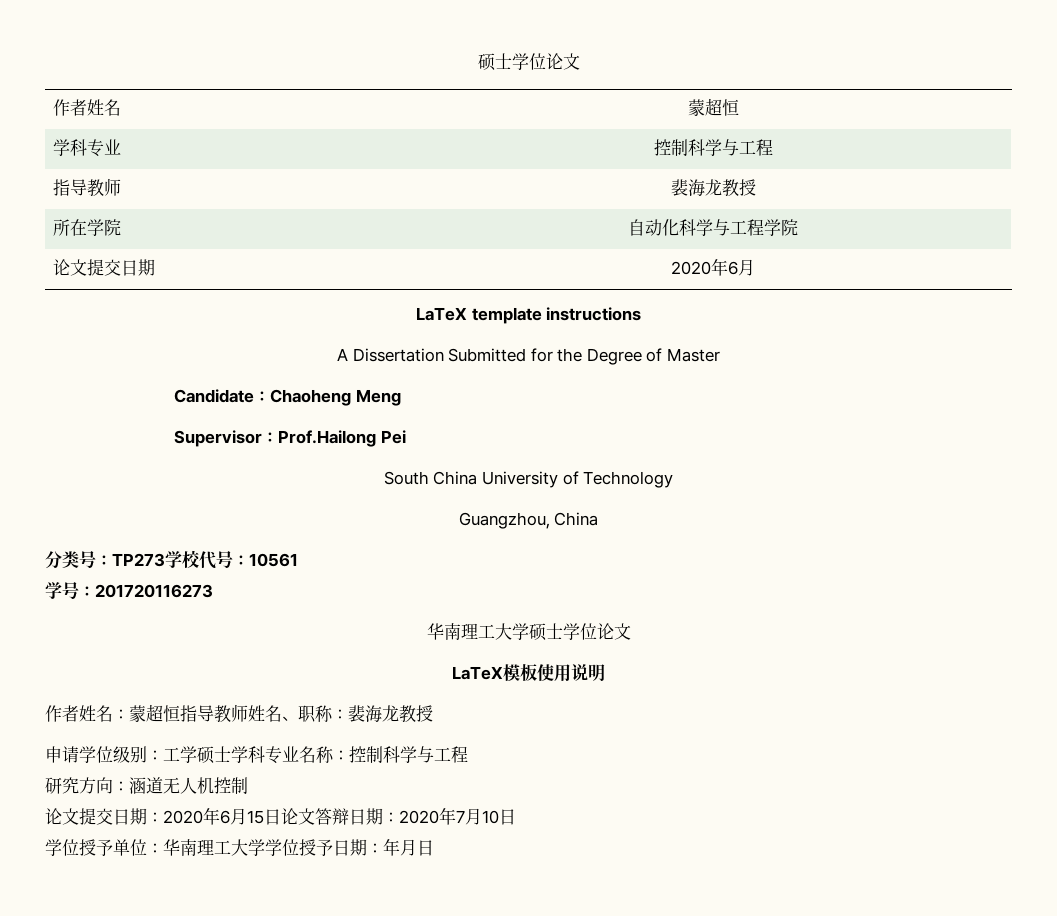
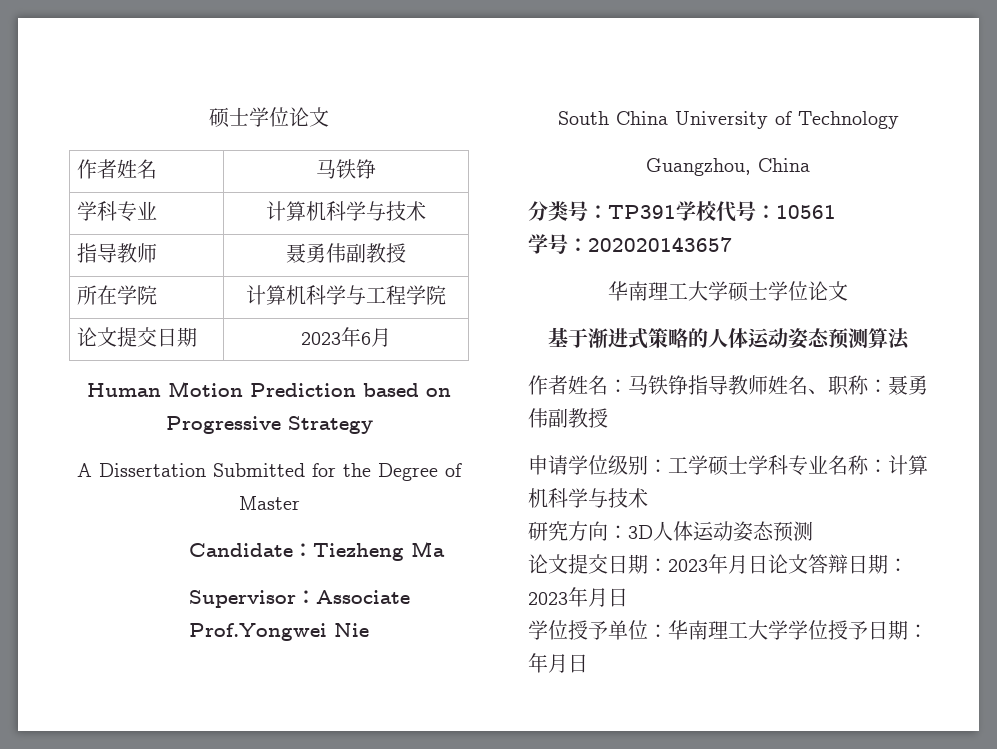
- 作者姓名 | 蒙超恒
+ 作者姓名 | 马铁铮
- 学科专业 | 控制科学与工程
+ 学科专业 | 计算机科学与技术
- 指导教师 | 裴海龙教授
+ 指导教师 | 聂勇伟副教授
- 所在学院 | 自动化科学与工程学院
+ 所在学院 | 计算机科学与工程学院
- 论文提交日期 | 2020年6月
+ 论文提交日期 | 2023年6月
- LaTeX template instructions
+ Human Motion Prediction based on Progressive Strategy
- Candidate：Chaoheng Meng
+ Candidate：Tiezheng Ma
- Supervisor：Prof.Hailong Pei
+ Supervisor：Associate Prof.Yongwei Nie
- 分类号：TP273学校代号：10561
+ 分类号：TP391学校代号：10561
- 学号：201720116273
+ 学号：202020143657
- LaTeX模板使用说明
+ 基于渐进式策略的人体运动姿态预测算法
- 作者姓名：蒙超恒指导教师姓名、职称：裴海龙教授
+ 作者姓名：马铁铮指导教师姓名、职称：聂勇伟副教授
- 申请学位级别：工学硕士学科专业名称：控制科学与工程
+ 申请学位级别：工学硕士学科专业名称：计算机科学与技术
- 研究方向：涵道无人机控制
+ 研究方向：3D人体运动姿态预测
- 论文提交日期：2020年6月15日论文答辩日期：2020年7月10日
+ 论文提交日期：2023年月日论文答辩日期：2023年月日

